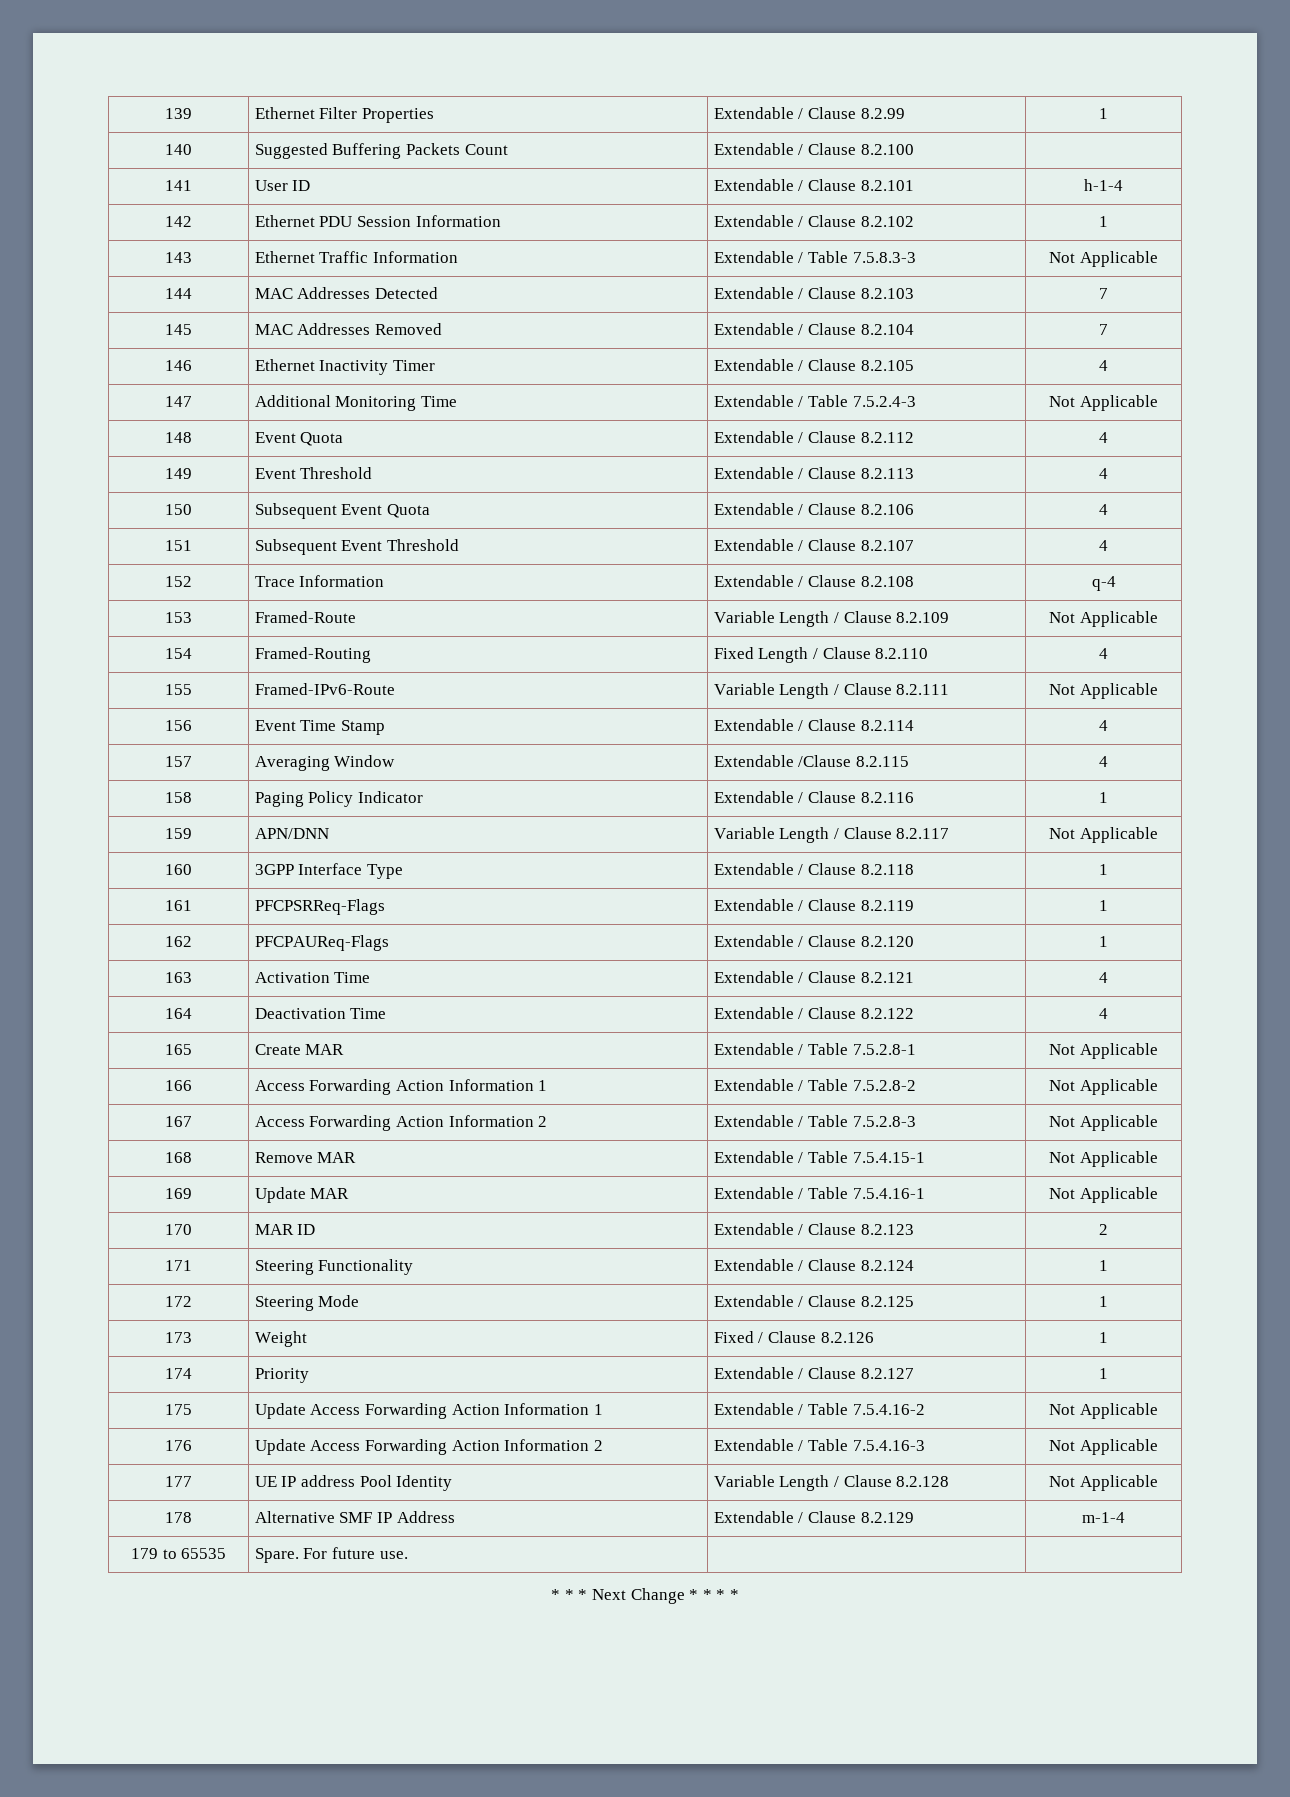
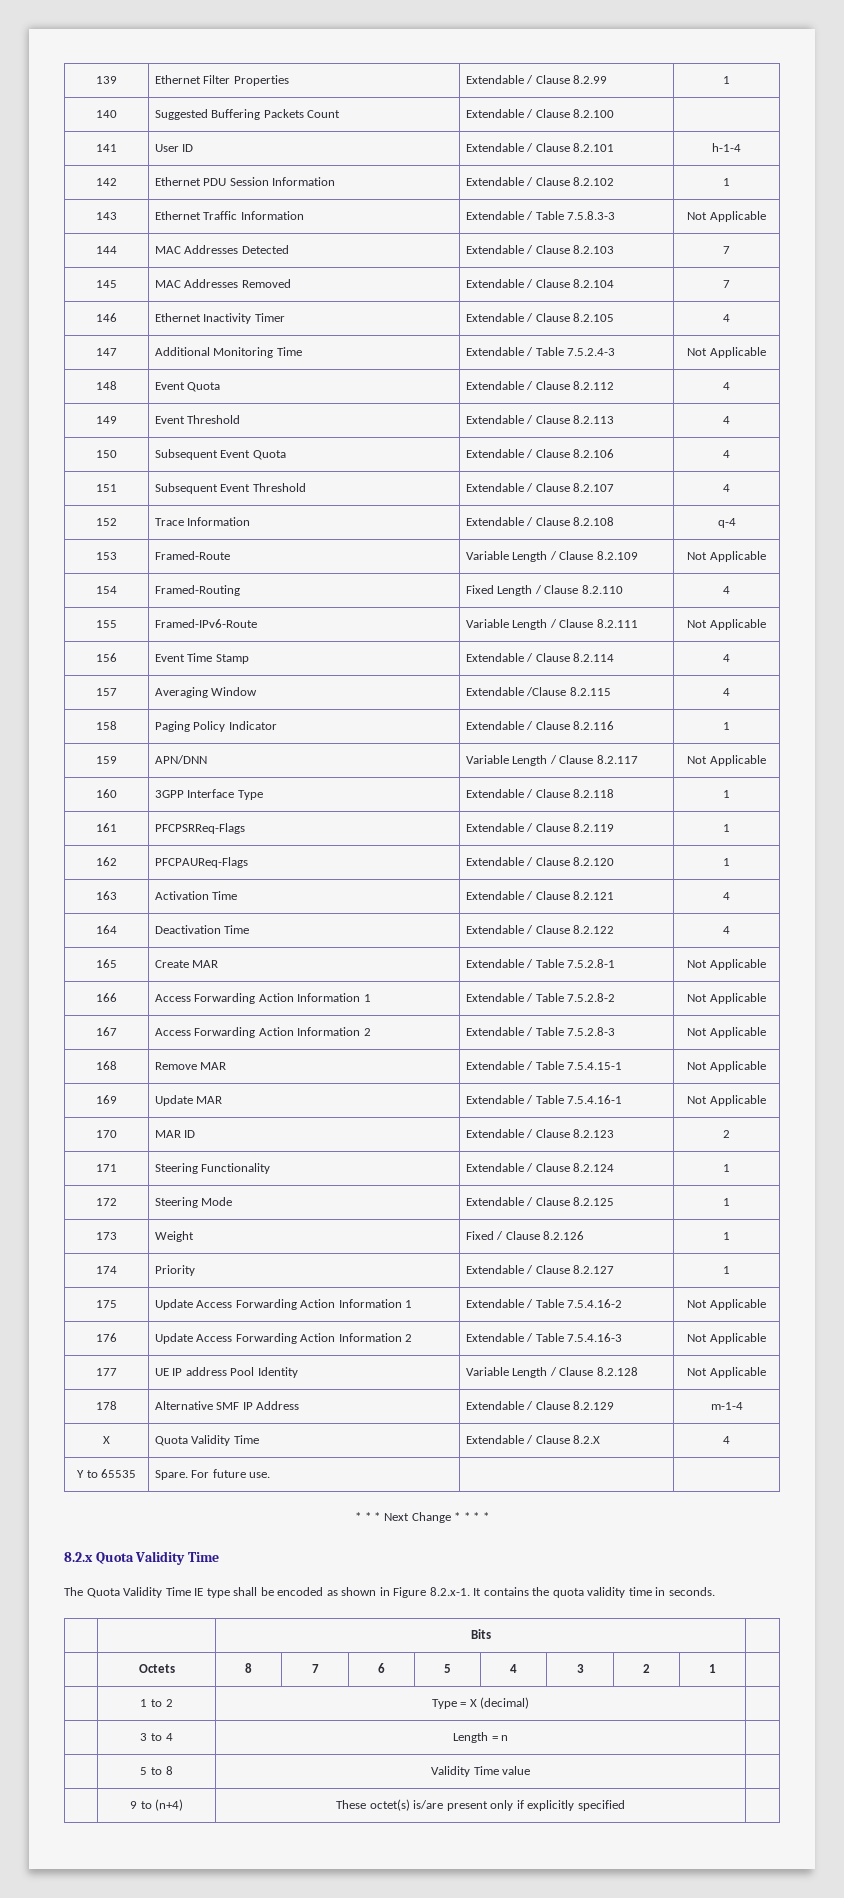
- 179 to 65535 | Spare. For future use. | |
+ X | Quota Validity Time | Extendable / Clause 8.2.X | 4
+ Y to 65535 | Spare. For future use. | |
+ 8.2.x Quota Validity Time
+ The Quota Validity Time IE type shall be encoded as shown in Figure 8.2.x-1. It contains the quota validity time in seconds.
+ | | Bits |
+ | Octets | 8 | 7 | 6 | 5 | 4 | 3 | 2 | 1 |
+ | 1 to 2 | Type = X (decimal) |
+ | 3 to 4 | Length = n |
+ | 5 to 8 | Validity Time value |
+ | 9 to (n+4) | These octet(s) is/are present only if explicitly specified |

